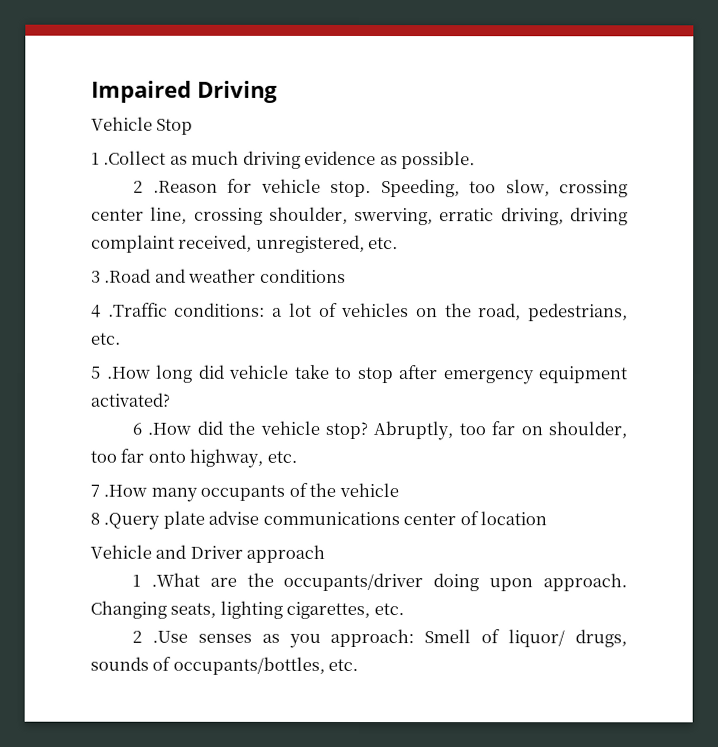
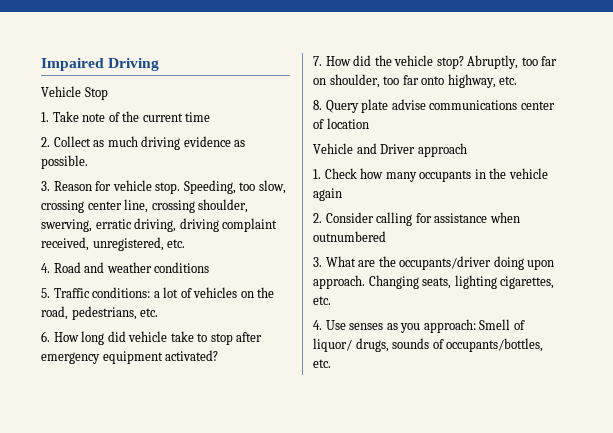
- 1 .Collect as much driving evidence as possible.
+ 1. Take note of the current time
+ 2. Collect as much driving evidence as possible.
- 2 .Reason for vehicle stop.
+ 3. Reason for vehicle stop.
- 3 .Road and weather conditions
+ 4. Road and weather conditions
- 4 .Traffic conditions: a lot of vehicles on the road, pedestrians, etc.
+ 5. Traffic conditions: a lot of vehicles on the road, pedestrians, etc.
- 5 .How long did vehicle take to stop after emergency equipment activated?
+ 6. How long did vehicle take to stop after emergency equipment activated?
- 6 .How did the vehicle stop?
+ 7. How did the vehicle stop?
- 7 .How many occupants of the vehicle
- 8 .Query plate advise communications center of location
+ 8. Query plate advise communications center of location
- 1 .What are the occupants/driver doing upon approach.
+ 1. Check how many occupants in the vehicle again
+ 2. Consider calling for assistance when outnumbered
+ 3. What are the occupants/driver doing upon approach.
- 2 .Use senses as you approach: Smell of liquor/ drugs, sounds of occupants/bottles, etc.
+ 4. Use senses as you approach: Smell of liquor/ drugs, sounds of occupants/bottles, etc.

